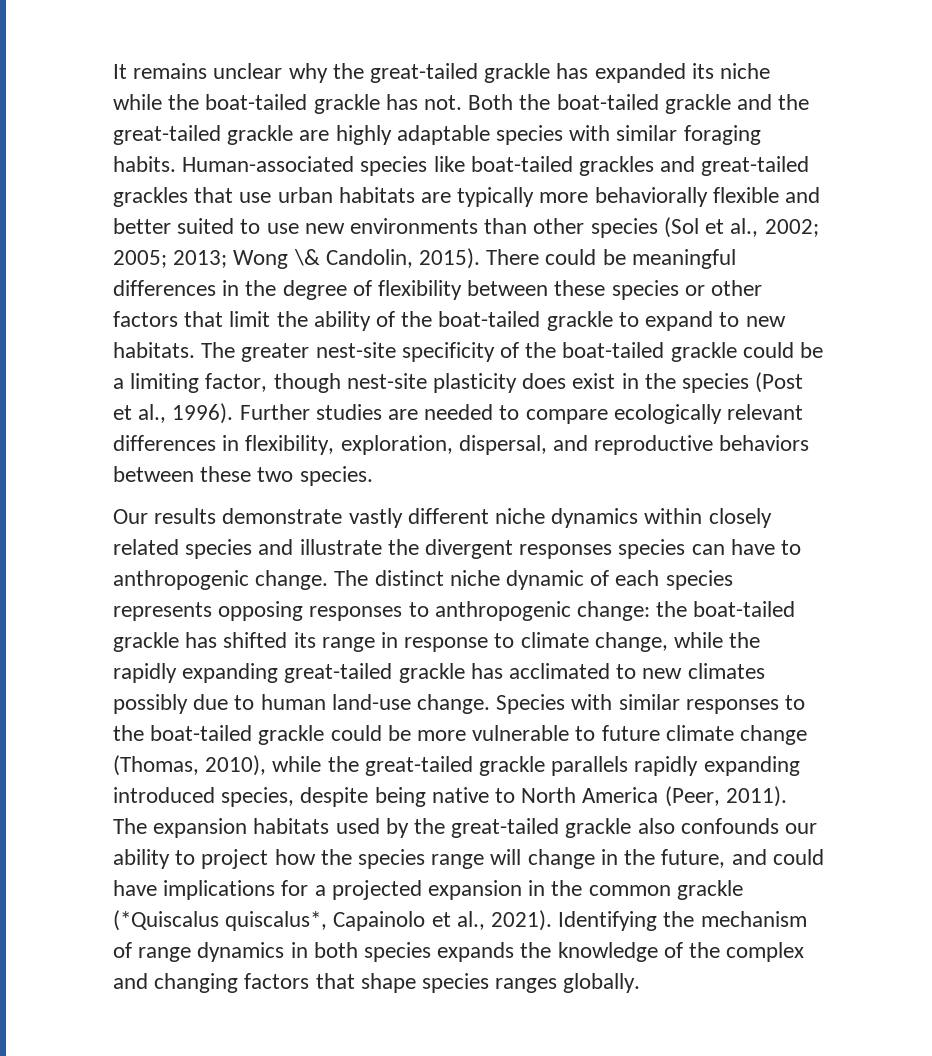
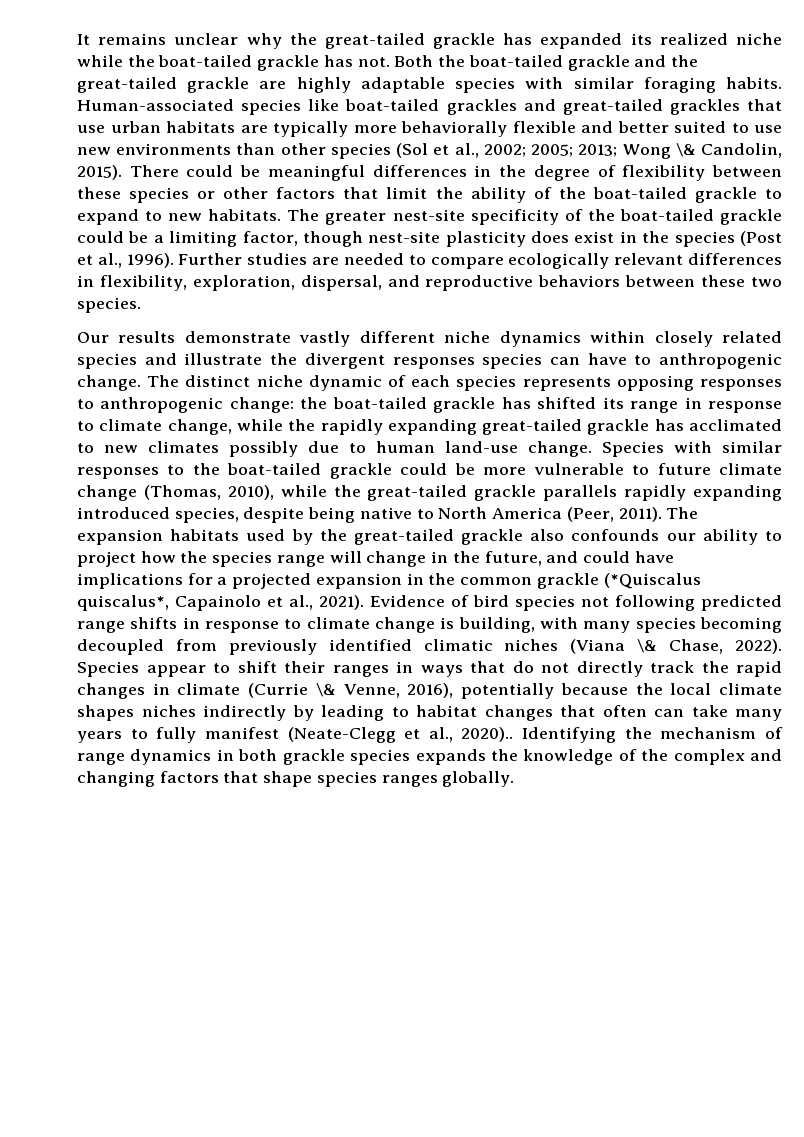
- It remains unclear why the great-tailed grackle has expanded its niche while the boat-tailed grackle has not.
+ It remains unclear why the great-tailed grackle has expanded its realized niche while the boat-tailed grackle has not.
+ Evidence of bird species not following predicted range shifts in response to climate change is building, with many species becoming decoupled from previously identified climatic niches (Viana \& Chase, 2022). Species appear to shift their ranges in ways that do not directly track the rapid changes in climate (Currie \& Venne, 2016), potentially because the local climate shapes niches indirectly by leading to habitat changes that often can take many years to fully manifest (Neate-Clegg et al., 2020)..
- Identifying the mechanism of range dynamics in both species expands the knowledge of the complex and changing factors that shape species ranges globally.
+ Identifying the mechanism of range dynamics in both grackle species expands the knowledge of the complex and changing factors that shape species ranges globally.

